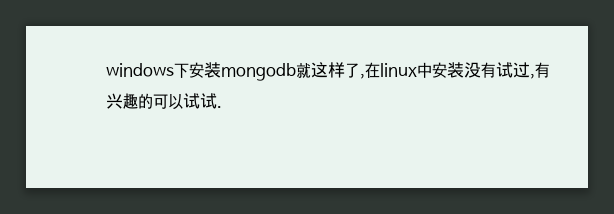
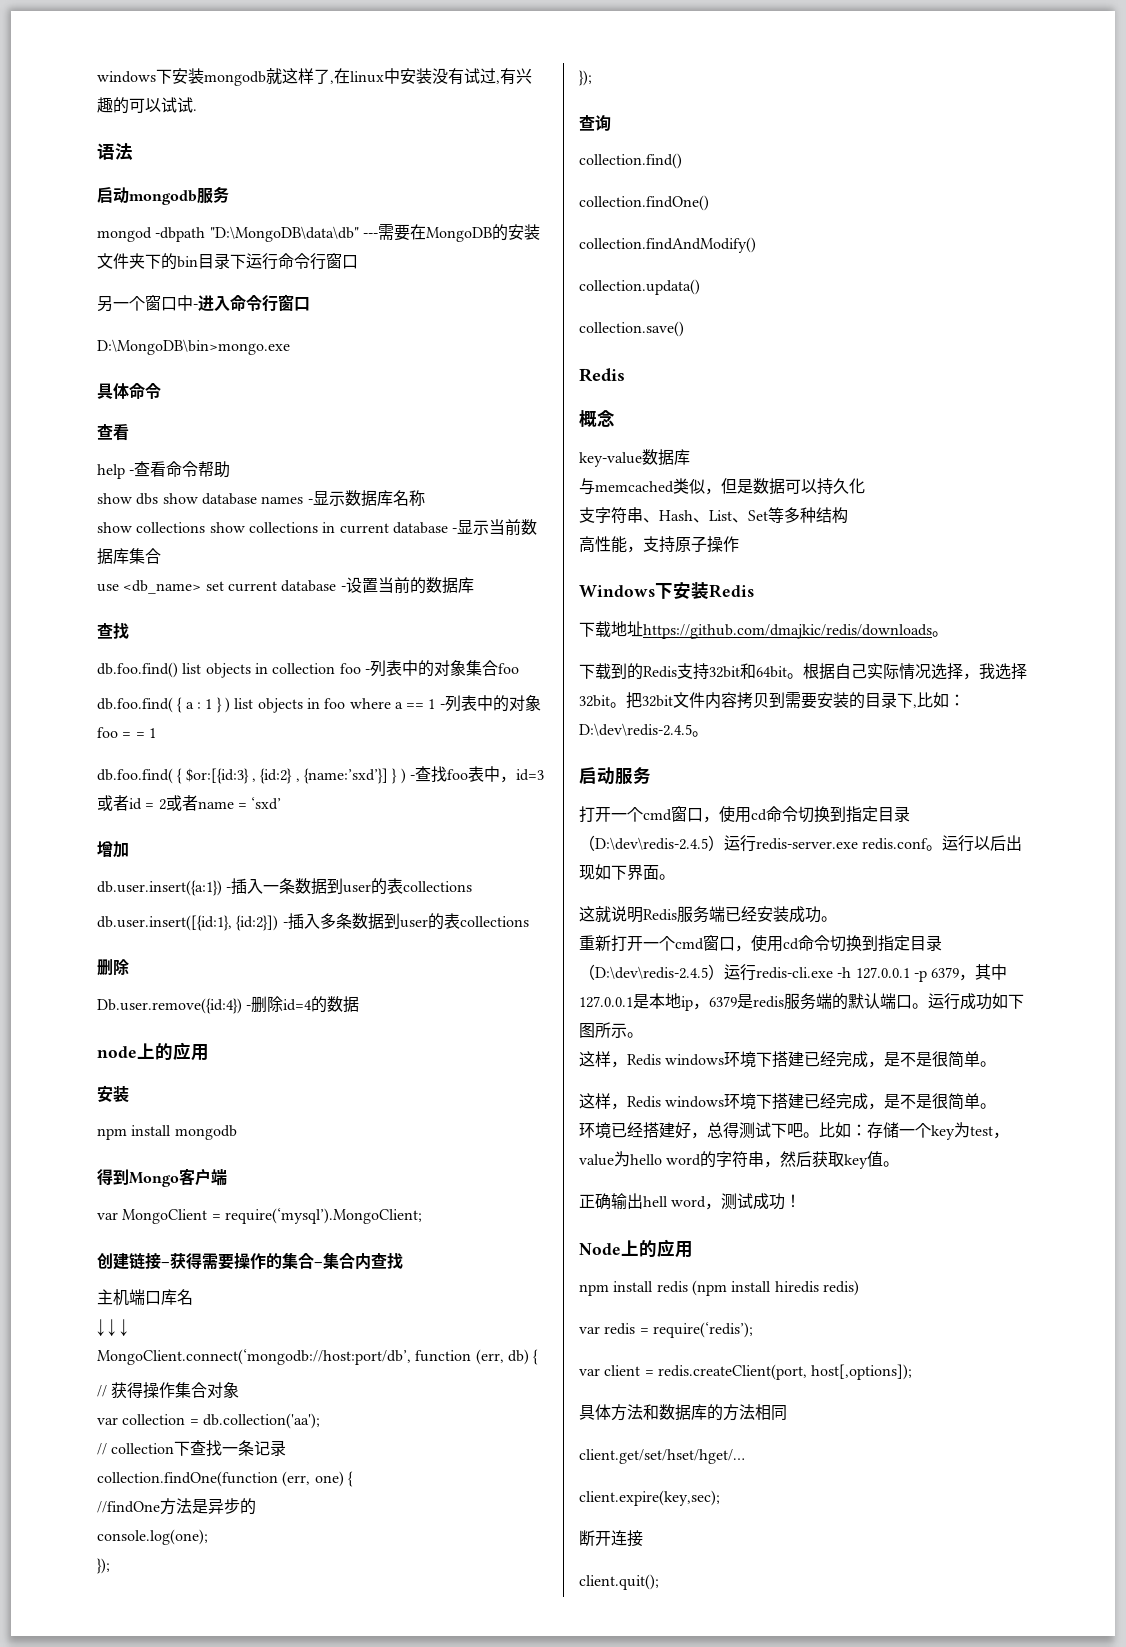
+ 语法
+ 启动mongodb服务
+ mongod -dbpath "D:\MongoDB\data\db" ---需要在MongoDB的安装文件夹下的bin目录下运行命令行窗口
+ 另一个窗口中-进入命令行窗口
+ D:\MongoDB\bin>mongo.exe
+ 具体命令
+ 查看
+ help -查看命令帮助
+ show dbs show database names -显示数据库名称
+ show collections show collections in current database -显示当前数据库集合
+ use <db_name> set current database -设置当前的数据库
+ 查找
+ db.foo.find() list objects in collection foo -列表中的对象集合foo
+ db.foo.find( { a : 1 } ) list objects in foo where a == 1 -列表中的对象foo = = 1
+ db.foo.find( { $or:[{id:3} , {id:2} , {name:’sxd’}] } ) -查找foo表中，id=3或者id = 2或者name = ‘sxd’
+ 增加
+ db.user.insert({a:1}) -插入一条数据到user的表collections
+ db.user.insert([{id:1}, {id:2}]) -插入多条数据到user的表collections
+ 删除
+ Db.user.remove({id:4}) -删除id=4的数据
+ node上的应用
+ 安装
+ npm install mongodb
+ 得到Mongo客户端
+ var MongoClient = require(‘mysql’).MongoClient;
+ 创建链接–获得需要操作的集合–集合内查找
+ 主机端口库名
+ ↓ ↓ ↓
+ MongoClient.connect(‘mongodb://host:port/db’, function (err, db) {
+ // 获得操作集合对象
+ var collection = db.collection('aa');
+ // collection下查找一条记录
+ collection.findOne(function (err, one) {
+ //findOne方法是异步的
+ console.log(one);
+ });
+ });
+ 查询
+ collection.find()
+ collection.findOne()
+ collection.findAndModify()
+ collection.updata()
+ collection.save()
+ Redis
+ 概念
+ key-value数据库
+ 与memcached类似，但是数据可以持久化
+ 支字符串、Hash、List、Set等多种结构
+ 高性能，支持原子操作
+ Windows下安装Redis
+ 下载地址https://github.com/dmajkic/redis/downloads。
+ 下载到的Redis支持32bit和64bit。根据自己实际情况选择，我选择32bit。把32bit文件内容拷贝到需要安装的目录下,比如：D:\dev\redis-2.4.5。
+ 启动服务
+ 打开一个cmd窗口，使用cd命令切换到指定目录（D:\dev\redis-2.4.5）运行redis-server.exe redis.conf。运行以后出现如下界面。
+ 这就说明Redis服务端已经安装成功。
+ 重新打开一个cmd窗口，使用cd命令切换到指定目录（D:\dev\redis-2.4.5）运行redis-cli.exe -h 127.0.0.1 -p 6379，其中127.0.0.1是本地ip，6379是redis服务端的默认端口。运行成功如下图所示。
+ 这样，Redis windows环境下搭建已经完成，是不是很简单。
+ 这样，Redis windows环境下搭建已经完成，是不是很简单。
+ 环境已经搭建好，总得测试下吧。比如：存储一个key为test，value为hello word的字符串，然后获取key值。
+ 正确输出hell word，测试成功！
+ Node上的应用
+ npm install redis (npm install hiredis redis)
+ var redis = require(‘redis’);
+ var client = redis.createClient(port, host[,options]);
+ 具体方法和数据库的方法相同
+ client.get/set/hset/hget/…
+ client.expire(key,sec);
+ 断开连接
+ client.quit();

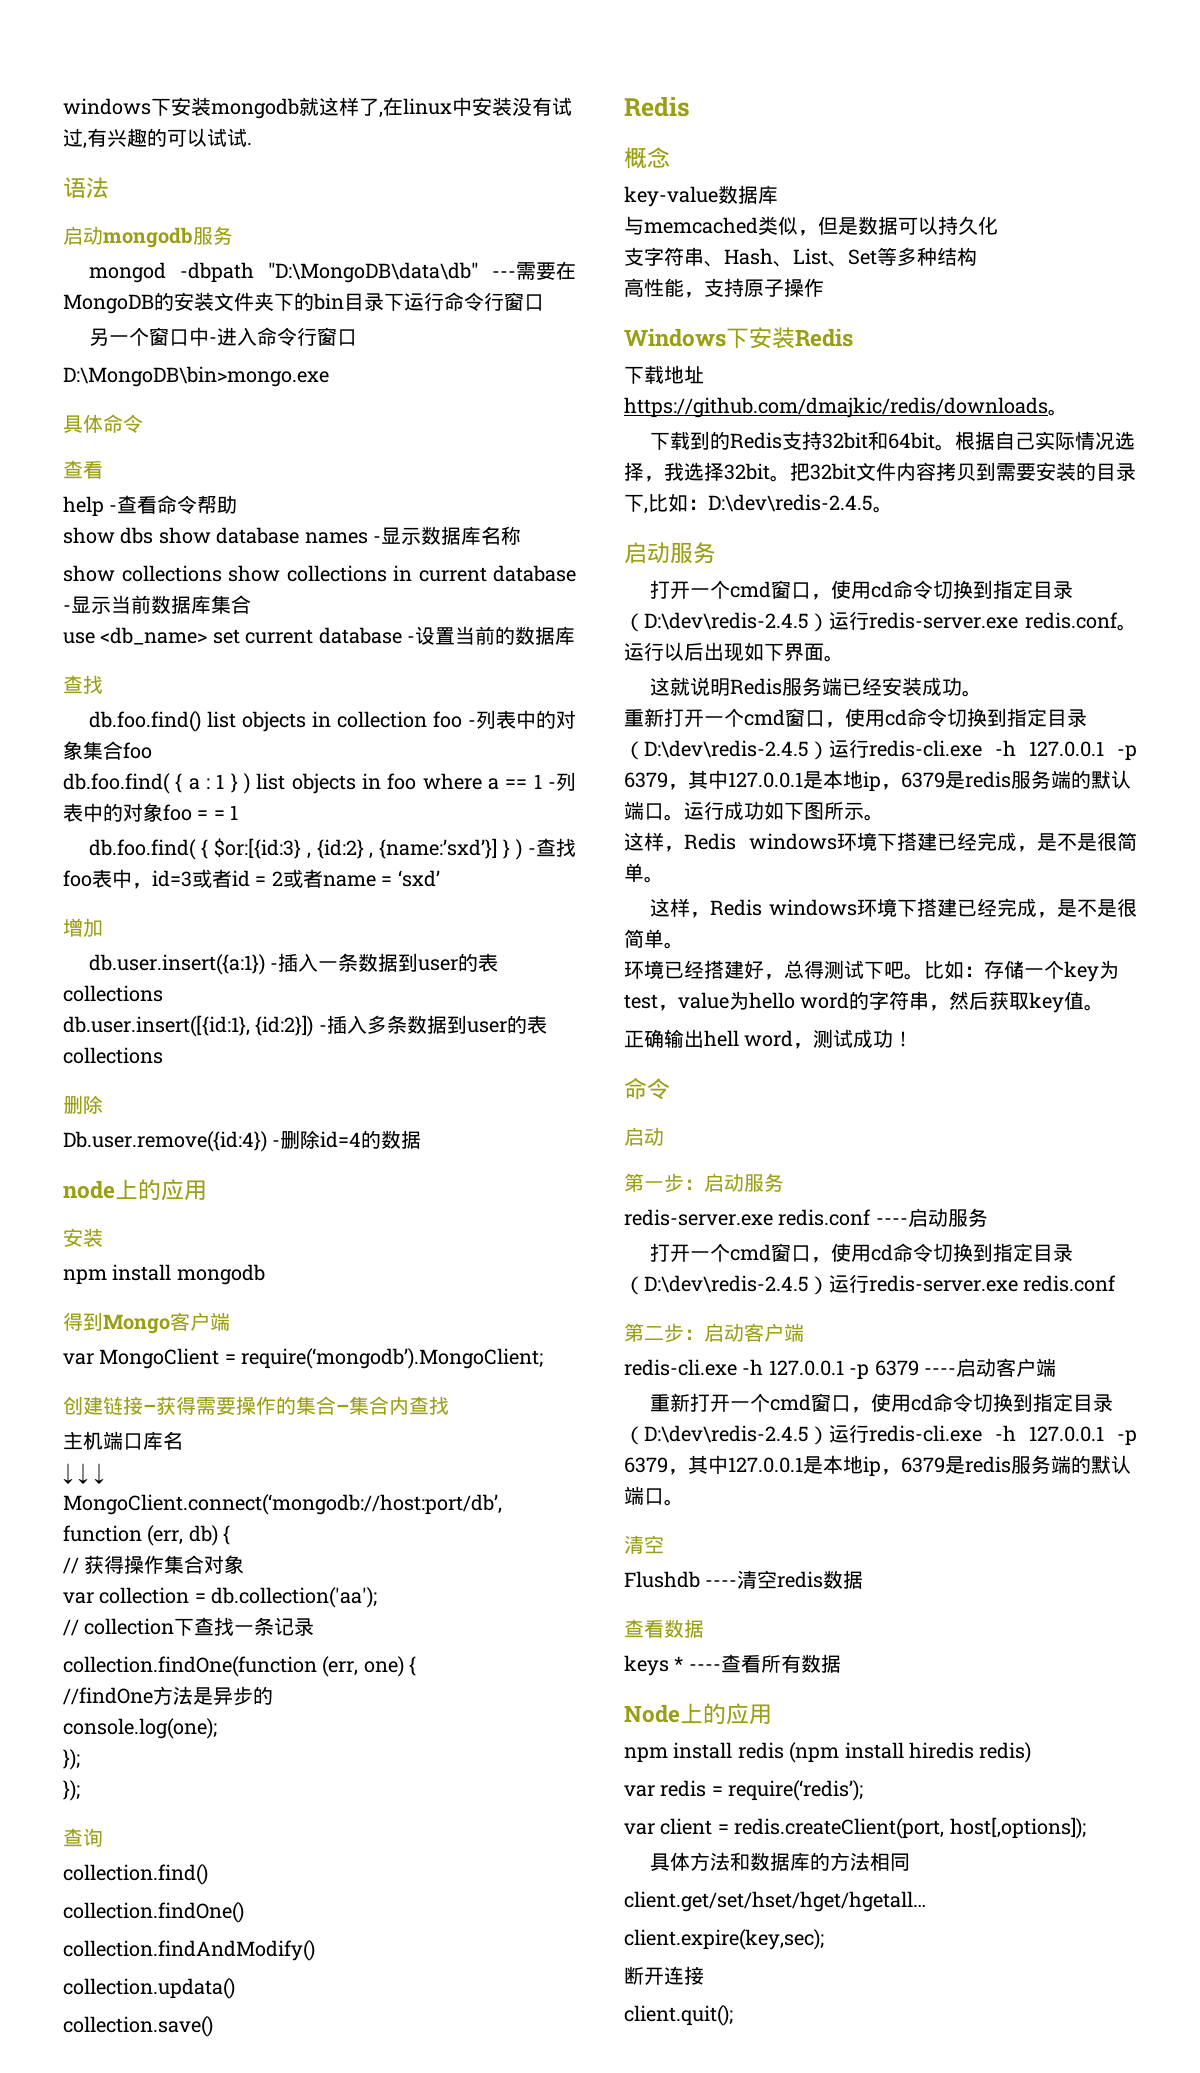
- var MongoClient = require(‘mysql’).MongoClient;
+ var MongoClient = require(‘mongodb’).MongoClient;
  正确输出hell word，测试成功！
+ 命令
+ 启动
+ 第一步：启动服务
+ redis-server.exe redis.conf ----启动服务
+ 打开一个cmd窗口，使用cd命令切换到指定目录（D:\dev\redis-2.4.5）运行redis-server.exe redis.conf
+ 第二步：启动客户端
+ redis-cli.exe -h 127.0.0.1 -p 6379 ----启动客户端
+ 重新打开一个cmd窗口，使用cd命令切换到指定目录（D:\dev\redis-2.4.5）运行redis-cli.exe -h 127.0.0.1 -p 6379，其中127.0.0.1是本地ip，6379是redis服务端的默认端口。
+ 清空
+ Flushdb ----清空redis数据
+ 查看数据
+ keys * ----查看所有数据
- client.get/set/hset/hget/…
+ client.get/set/hset/hget/hgetall…

